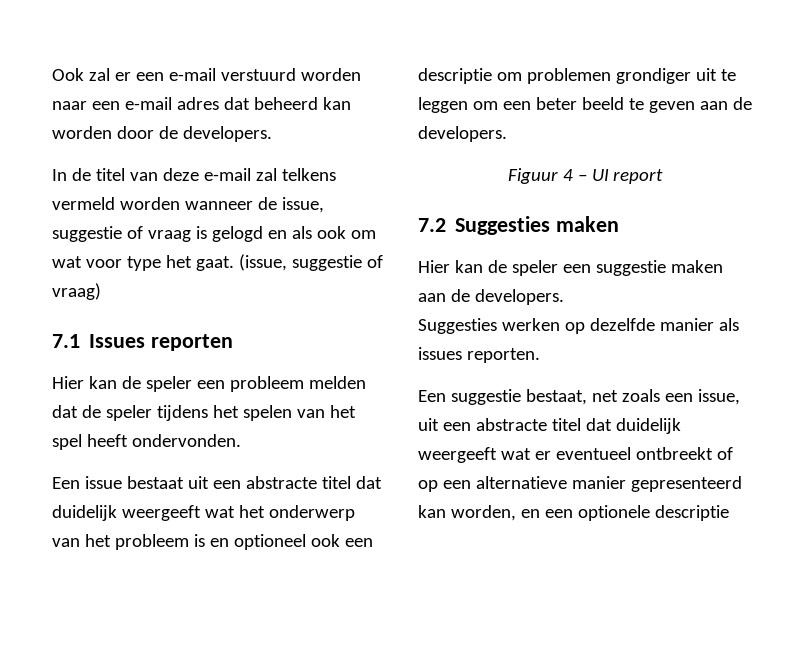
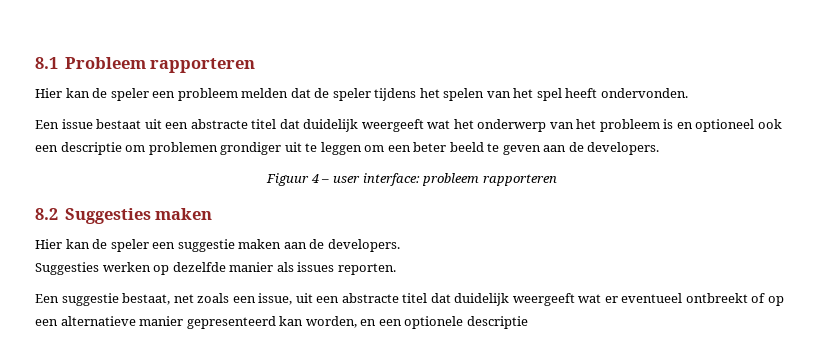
- Ook zal er een e-mail verstuurd worden naar een e-mail adres dat beheerd kan worden door de developers.
- In de titel van deze e-mail zal telkens vermeld worden wanneer de issue, suggestie of vraag is gelogd en als ook om wat voor type het gaat. (issue, suggestie of vraag)
- 7.1 Issues reporten
+ 8.1 Probleem rapporteren
- Figuur 4 – UI report
- 7.2 Suggesties maken
+ Figuur 4 – user interface: probleem rapporteren
+ 8.2 Suggesties maken

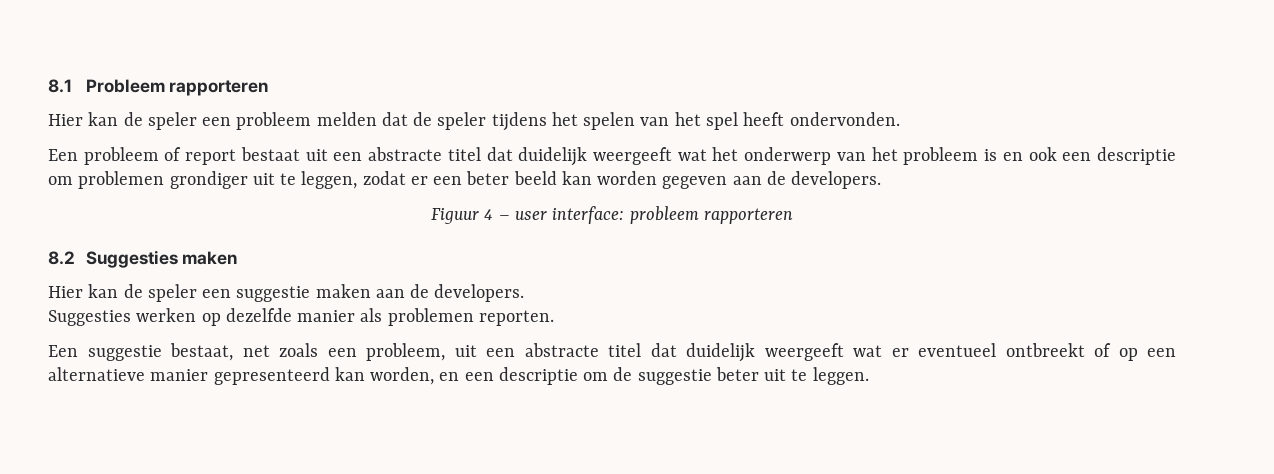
- Een issue bestaat uit een abstracte titel dat duidelijk weergeeft wat het onderwerp van het probleem is en optioneel ook een descriptie om problemen grondiger uit te leggen om een beter beeld te geven aan de developers.
+ Een probleem of report bestaat uit een abstracte titel dat duidelijk weergeeft wat het onderwerp van het probleem is en ook een descriptie om problemen grondiger uit te leggen, zodat er een beter beeld kan worden gegeven aan de developers.
- Suggesties werken op dezelfde manier als issues reporten.
+ Suggesties werken op dezelfde manier als problemen reporten.
- Een suggestie bestaat, net zoals een issue, uit een abstracte titel dat duidelijk weergeeft wat er eventueel ontbreekt of op een alternatieve manier gepresenteerd kan worden, en een optionele descriptie
+ Een suggestie bestaat, net zoals een probleem, uit een abstracte titel dat duidelijk weergeeft wat er eventueel ontbreekt of op een alternatieve manier gepresenteerd kan worden, en een descriptie om de suggestie beter uit te leggen.

